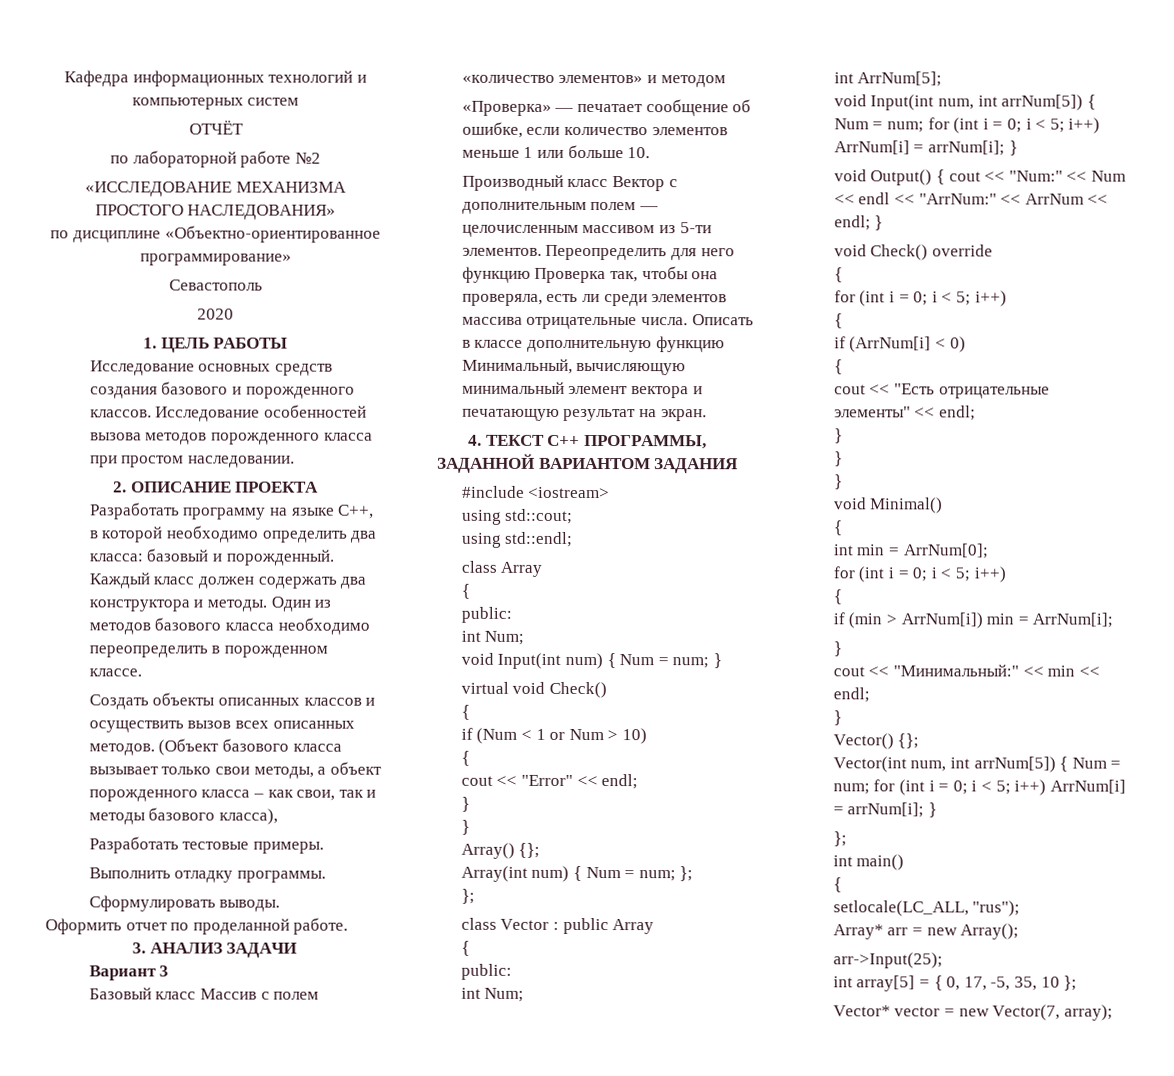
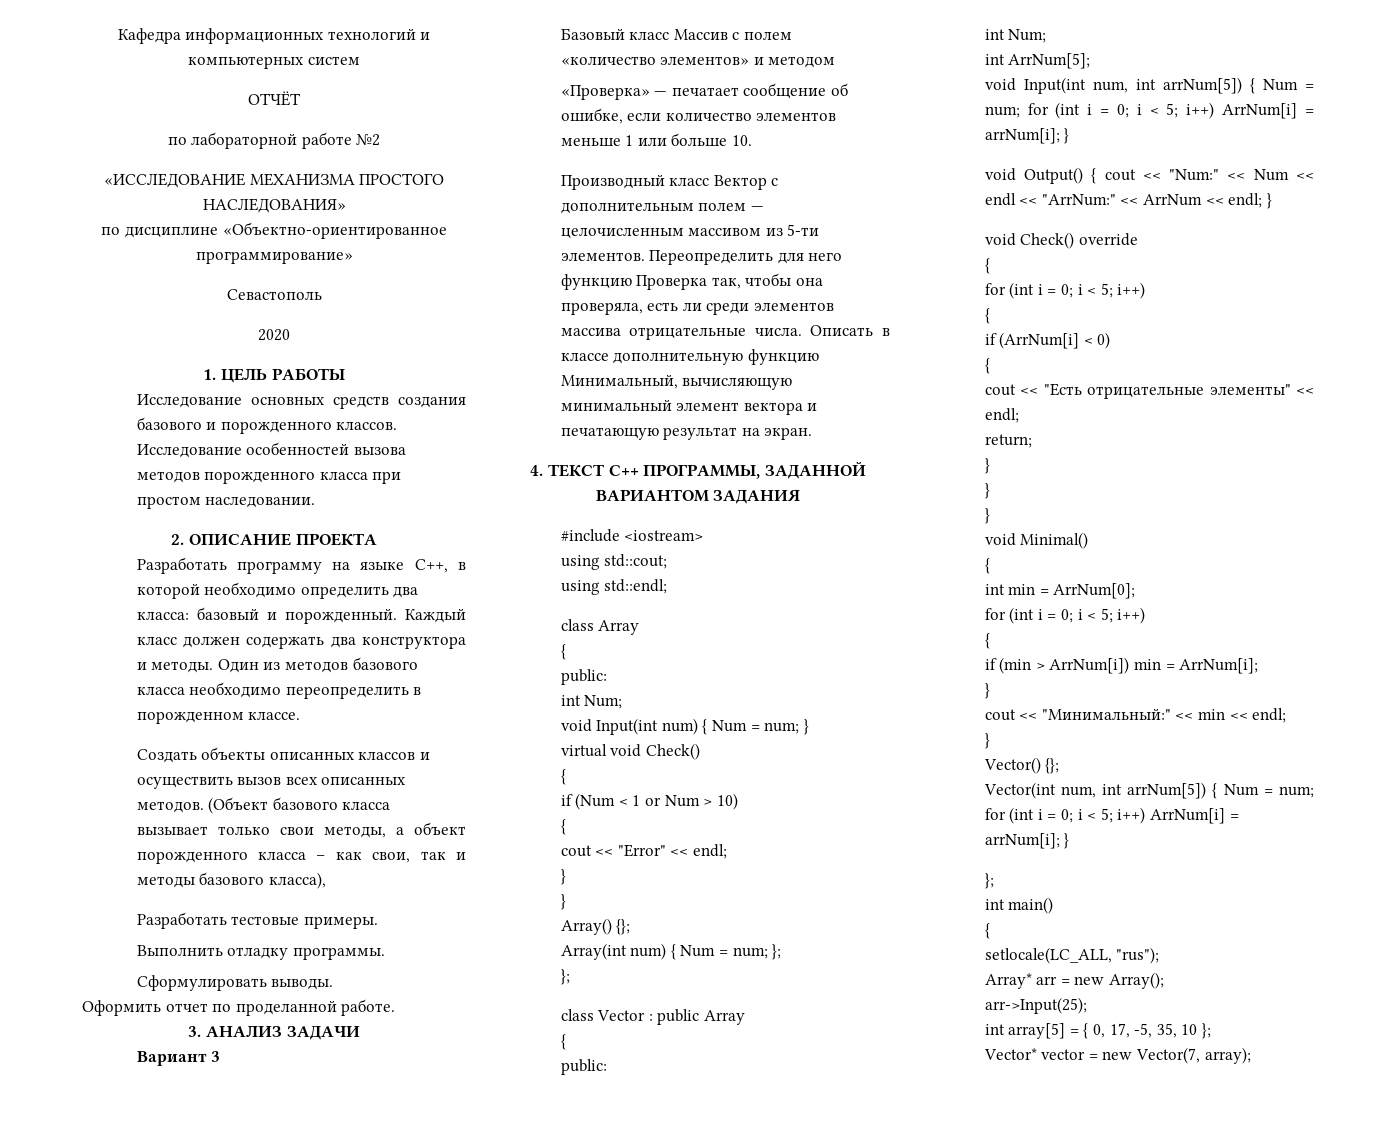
+ return;

